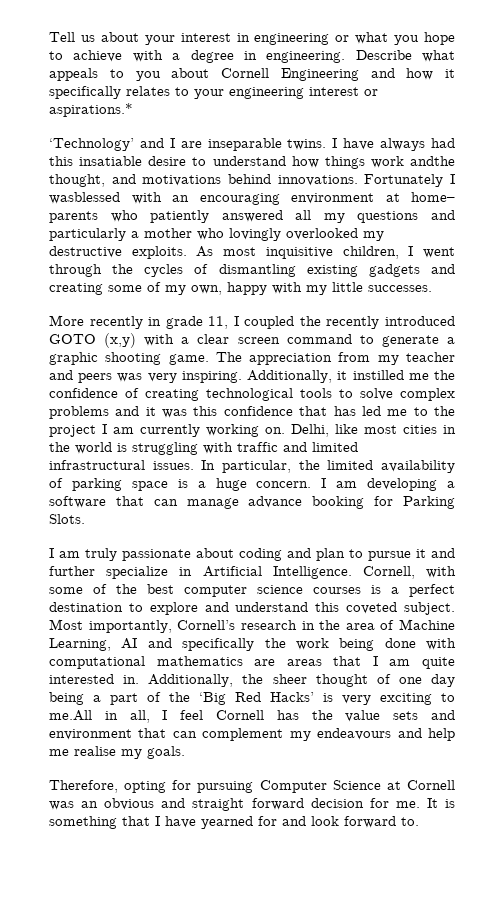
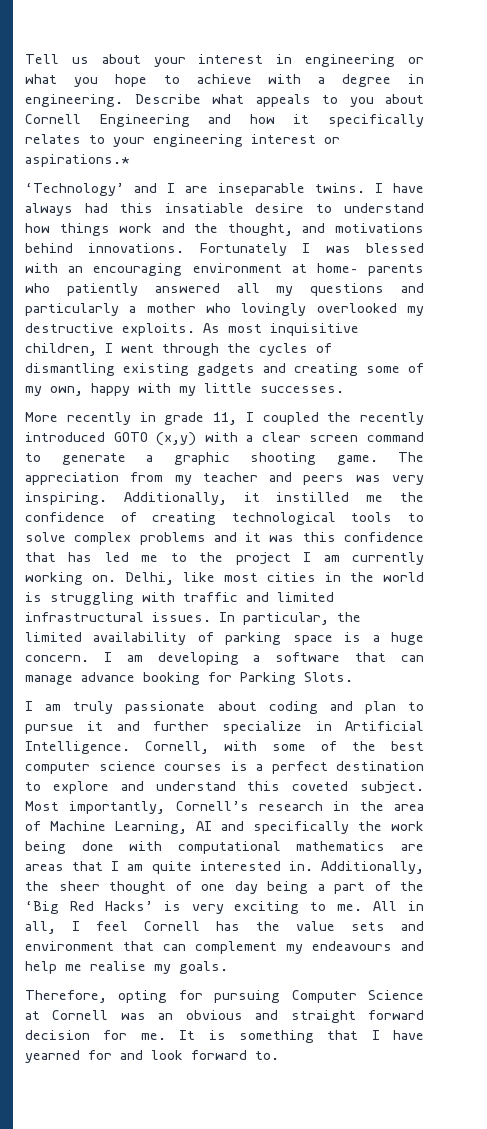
- I have always had this insatiable desire to understand how things work andthe thought, and motivations behind innovations.
+ I have always had this insatiable desire to understand how things work and the thought, and motivations behind innovations.
- Fortunately I wasblessed with an encouraging environment at home– parents who patiently answered all my questions and particularly a mother who lovingly overlooked my destructive exploits.
+ Fortunately I was blessed with an encouraging environment at home– parents who patiently answered all my questions and particularly a mother who lovingly overlooked my destructive exploits.
- Additionally, the sheer thought of one day being a part of the ‘Big Red Hacks’ is very exciting to me.All in all, I feel Cornell has the value sets and environment that can complement my endeavours and help me realise my goals.
+ Additionally, the sheer thought of one day being a part of the ‘Big Red Hacks’ is very exciting to me. All in all, I feel Cornell has the value sets and environment that can complement my endeavours and help me realise my goals.

